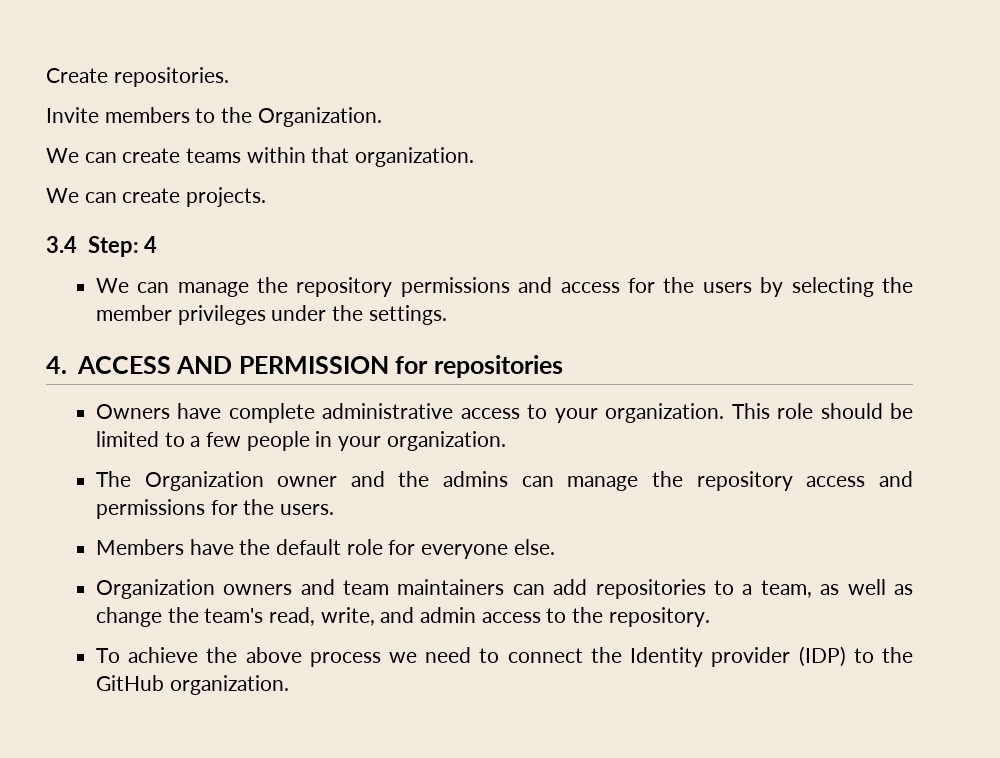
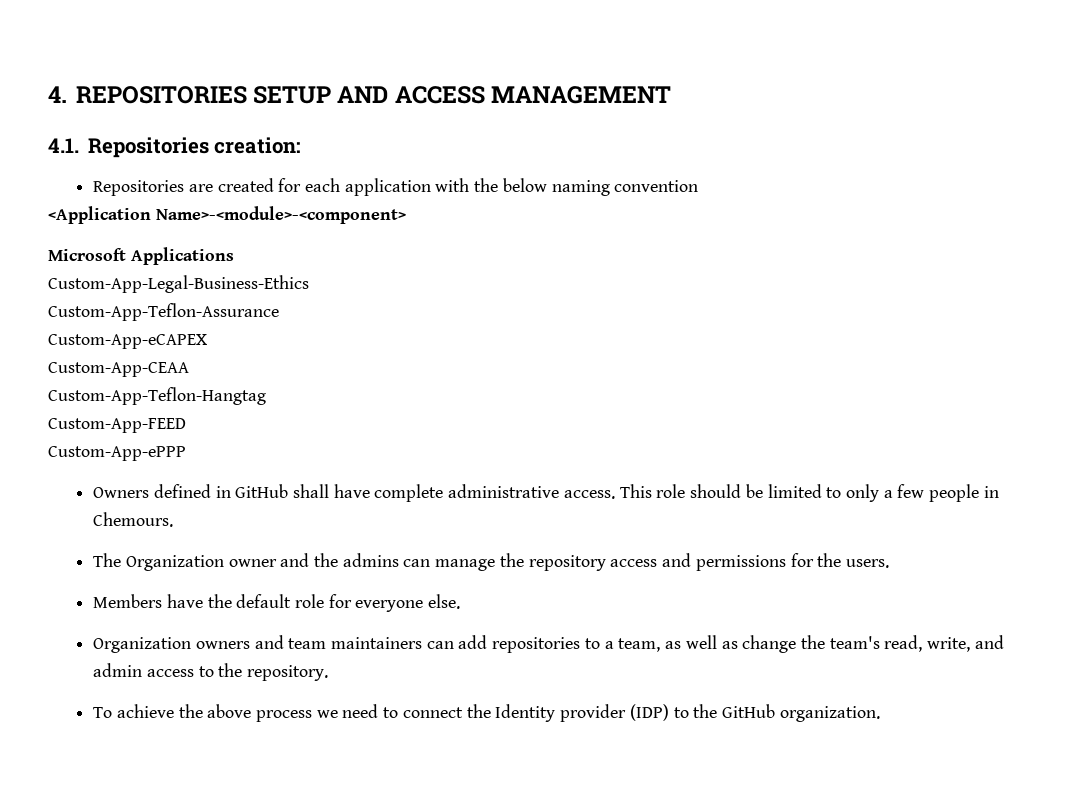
- Create repositories.
- Invite members to the Organization.
- We can create teams within that organization.
- We can create projects.
- 3.4 Step: 4
- We can manage the repository permissions and access for the users by selecting the member privileges under the settings.
- 4. ACCESS AND PERMISSION for repositories
- Owners have complete administrative access to your organization.
+ 4. REPOSITORIES SETUP AND ACCESS MANAGEMENT
+ 4.1. Repositories creation:
+ Repositories are created for each application with the below naming convention
+ <Application Name>-<module>-<component>
+ Microsoft Applications
+ Custom-App-Legal-Business-Ethics
+ Custom-App-Teflon-Assurance
+ Custom-App-eCAPEX
+ Custom-App-CEAA
+ Custom-App-Teflon-Hangtag
+ Custom-App-FEED
+ Custom-App-ePPP
+ Owners defined in GitHub shall have complete administrative access.
- This role should be limited to a few people in your organization.
+ This role should be limited to only a few people in Chemours.

